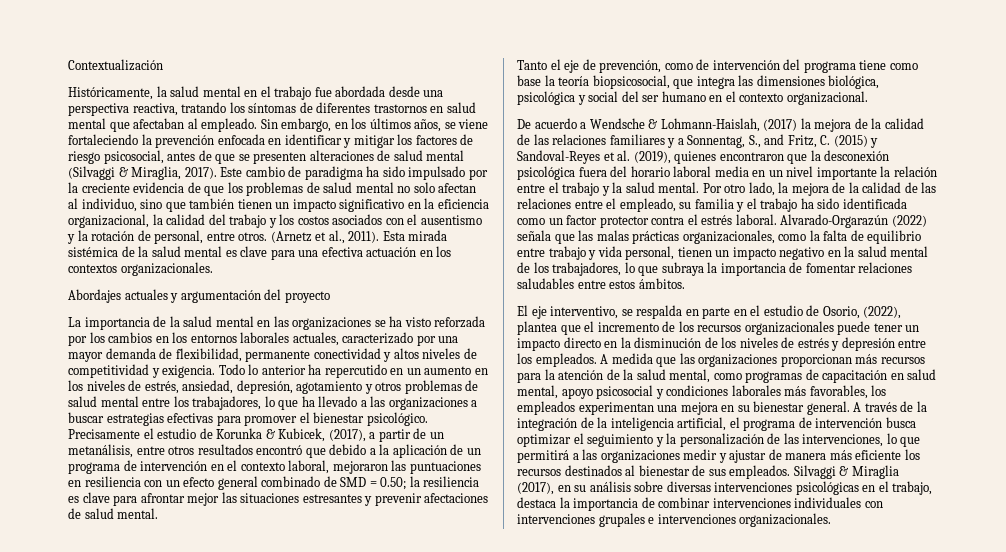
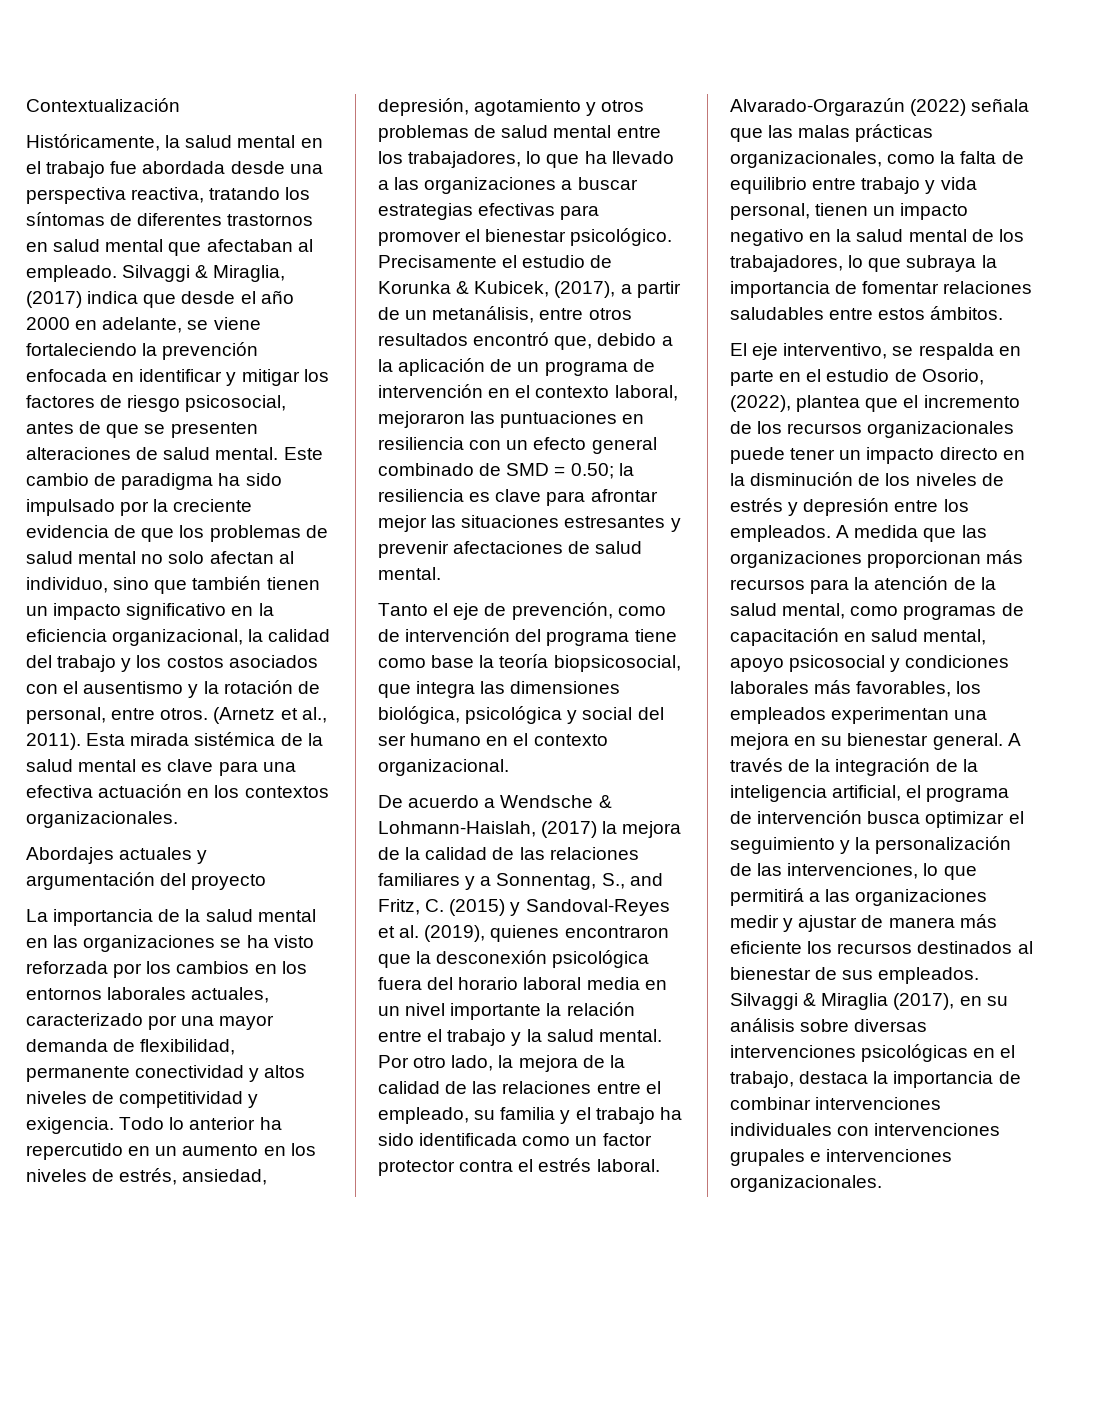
- Sin embargo, en los últimos años, se viene fortaleciendo la prevención enfocada en identificar y mitigar los factores de riesgo psicosocial, antes de que se presenten alteraciones de salud mental (Silvaggi & Miraglia, 2017).
+ Silvaggi & Miraglia, (2017) indica que desde el año 2000 en adelante, se viene fortaleciendo la prevención enfocada en identificar y mitigar los factores de riesgo psicosocial, antes de que se presenten alteraciones de salud mental.
- Precisamente el estudio de Korunka & Kubicek, (2017), a partir de un metanálisis, entre otros resultados encontró que debido a la aplicación de un programa de intervención en el contexto laboral, mejoraron las puntuaciones en resiliencia con un efecto general combinado de SMD = 0.50; la resiliencia es clave para afrontar mejor las situaciones estresantes y prevenir afectaciones de salud mental.
+ Precisamente el estudio de Korunka & Kubicek, (2017), a partir de un metanálisis, entre otros resultados encontró que, debido a la aplicación de un programa de intervención en el contexto laboral, mejoraron las puntuaciones en resiliencia con un efecto general combinado de SMD = 0.50; la resiliencia es clave para afrontar mejor las situaciones estresantes y prevenir afectaciones de salud mental.

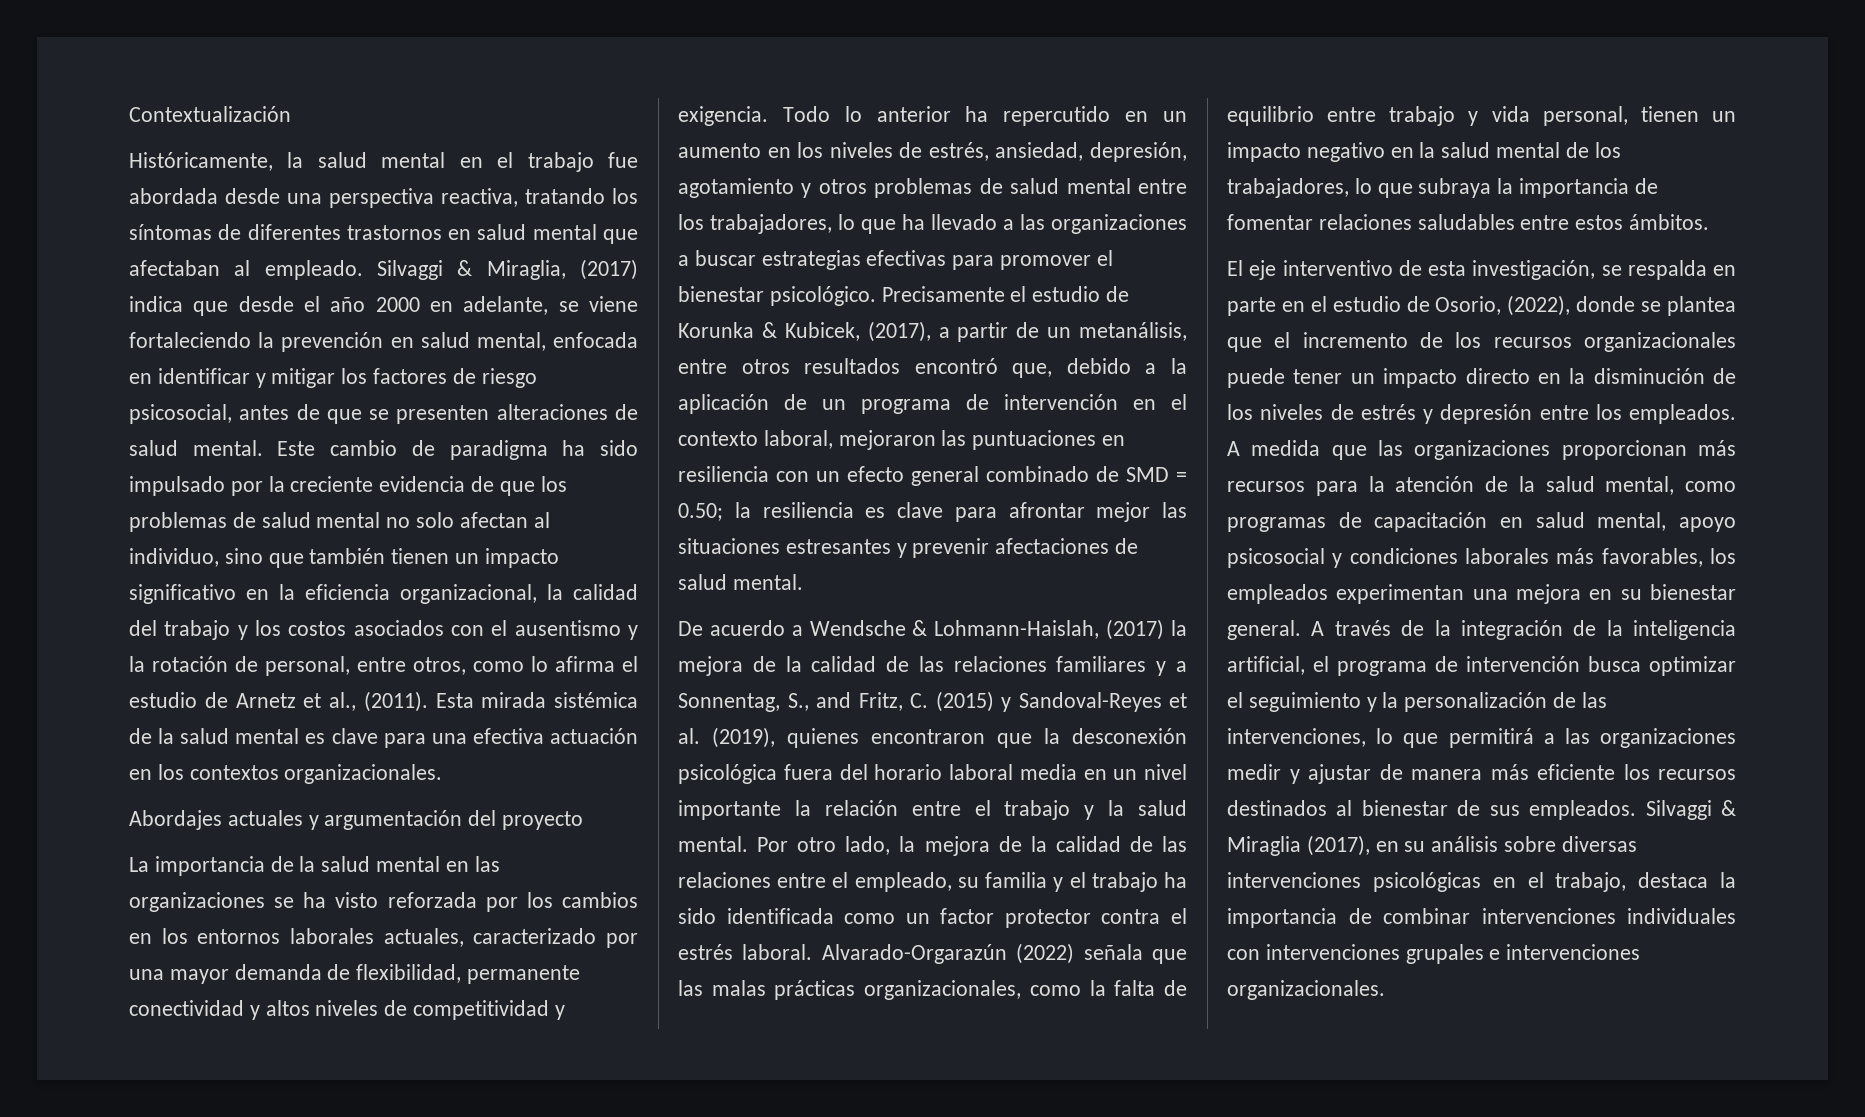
- Silvaggi & Miraglia, (2017) indica que desde el año 2000 en adelante, se viene fortaleciendo la prevención enfocada en identificar y mitigar los factores de riesgo psicosocial, antes de que se presenten alteraciones de salud mental.
+ Silvaggi & Miraglia, (2017) indica que desde el año 2000 en adelante, se viene fortaleciendo la prevención en salud mental, enfocada en identificar y mitigar los factores de riesgo psicosocial, antes de que se presenten alteraciones de salud mental.
- Este cambio de paradigma ha sido impulsado por la creciente evidencia de que los problemas de salud mental no solo afectan al individuo, sino que también tienen un impacto significativo en la eficiencia organizacional, la calidad del trabajo y los costos asociados con el ausentismo y la rotación de personal, entre otros. (Arnetz et al., 2011).
+ Este cambio de paradigma ha sido impulsado por la creciente evidencia de que los problemas de salud mental no solo afectan al individuo, sino que también tienen un impacto significativo en la eficiencia organizacional, la calidad del trabajo y los costos asociados con el ausentismo y la rotación de personal, entre otros, como lo afirma el estudio de Arnetz et al., (2011).
- Tanto el eje de prevención, como de intervención del programa tiene como base la teoría biopsicosocial, que integra las dimensiones biológica, psicológica y social del ser humano en el contexto organizacional.
- El eje interventivo, se respalda en parte en el estudio de Osorio, (2022), plantea que el incremento de los recursos organizacionales puede tener un impacto directo en la disminución de los niveles de estrés y depresión entre los empleados.
+ El eje interventivo de esta investigación, se respalda en parte en el estudio de Osorio, (2022), donde se plantea que el incremento de los recursos organizacionales puede tener un impacto directo en la disminución de los niveles de estrés y depresión entre los empleados.

